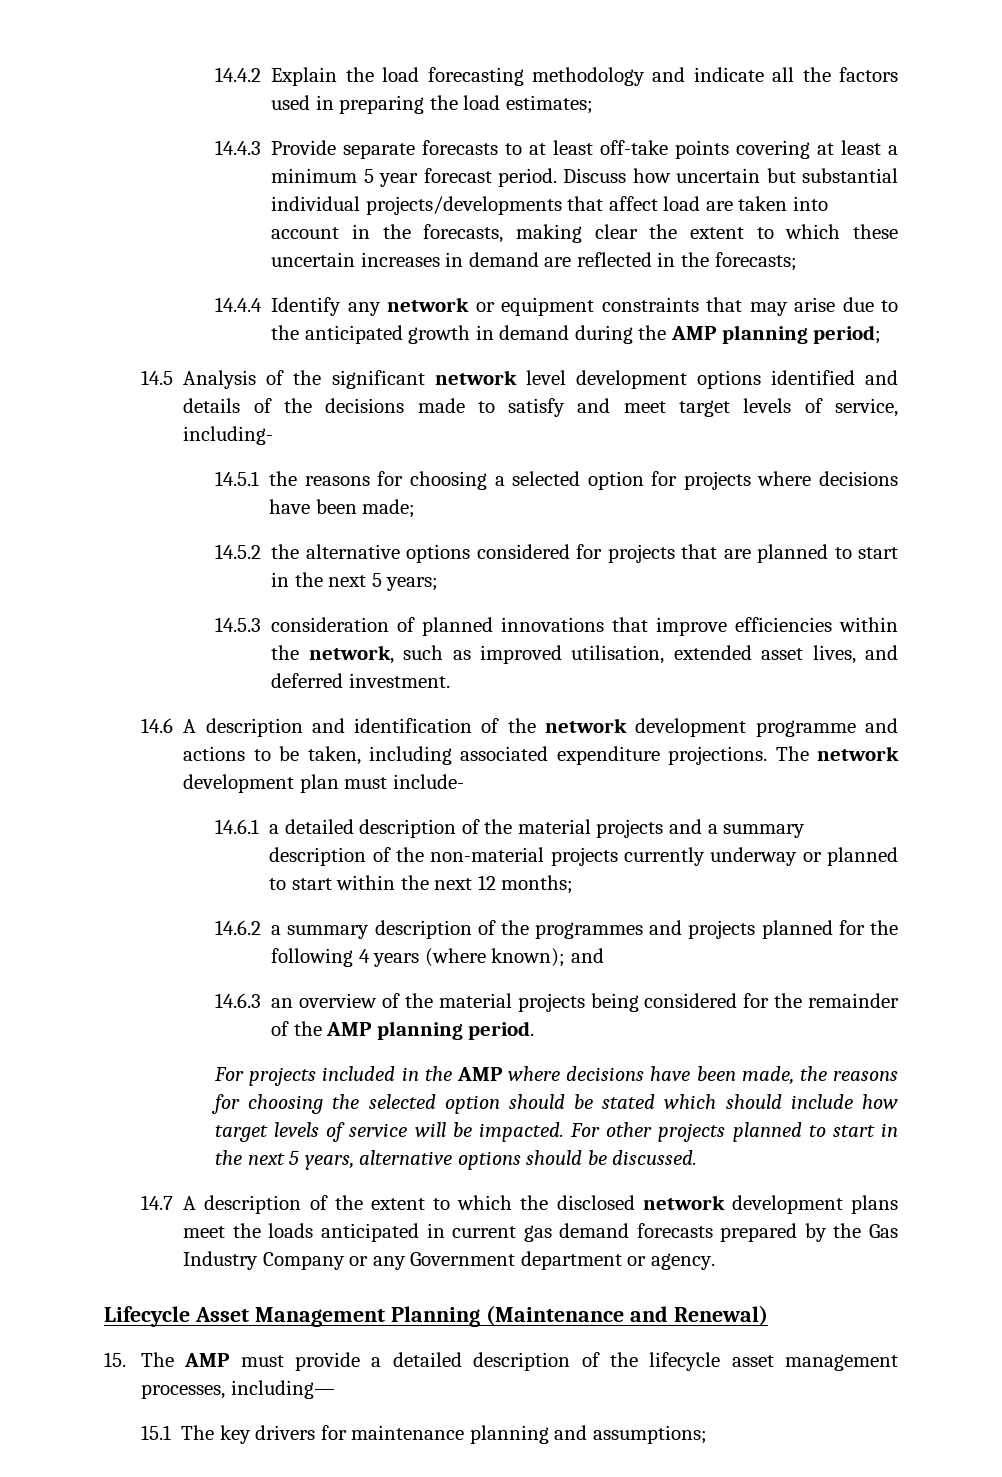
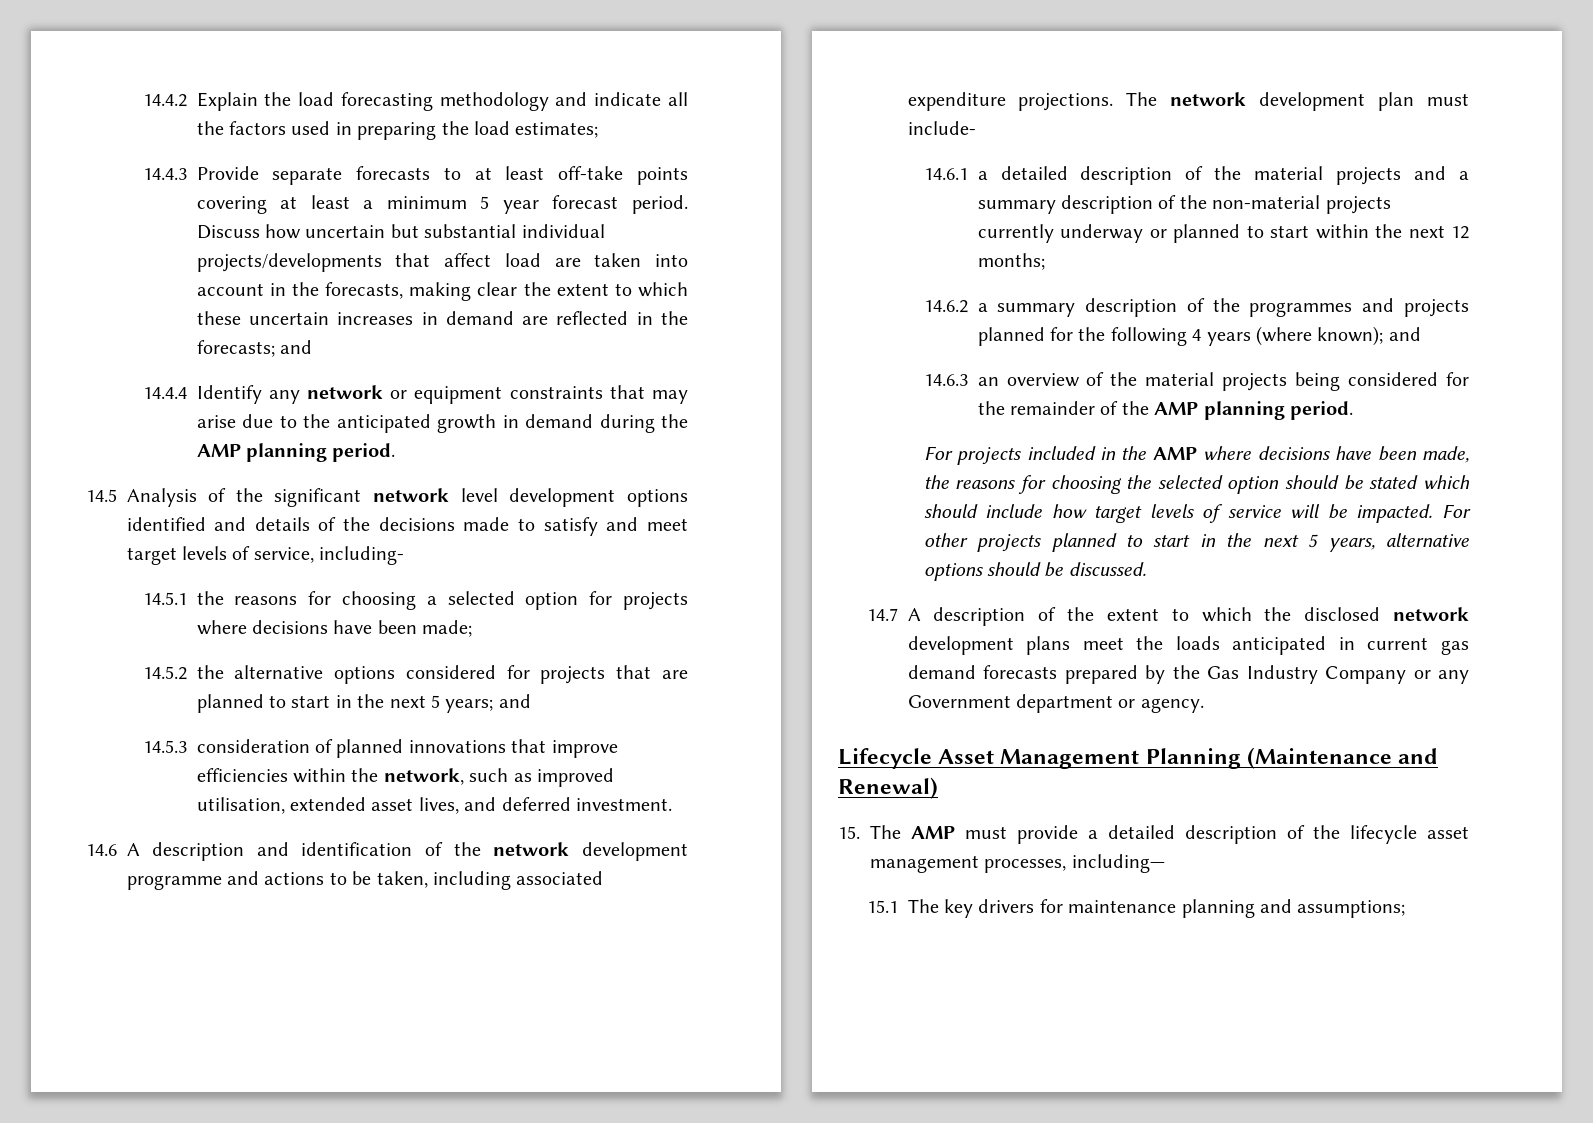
- Discuss how uncertain but substantial individual projects/developments that affect load are taken into account in the forecasts, making clear the extent to which these uncertain increases in demand are reflected in the forecasts;
+ Discuss how uncertain but substantial individual projects/developments that affect load are taken into account in the forecasts, making clear the extent to which these uncertain increases in demand are reflected in the forecasts; and
- 14.4.4 Identify any network or equipment constraints that may arise due to the anticipated growth in demand during the AMP planning period;
+ 14.4.4 Identify any network or equipment constraints that may arise due to the anticipated growth in demand during the AMP planning period.
- 14.5.2 the alternative options considered for projects that are planned to start in the next 5 years;
+ 14.5.2 the alternative options considered for projects that are planned to start in the next 5 years; and

